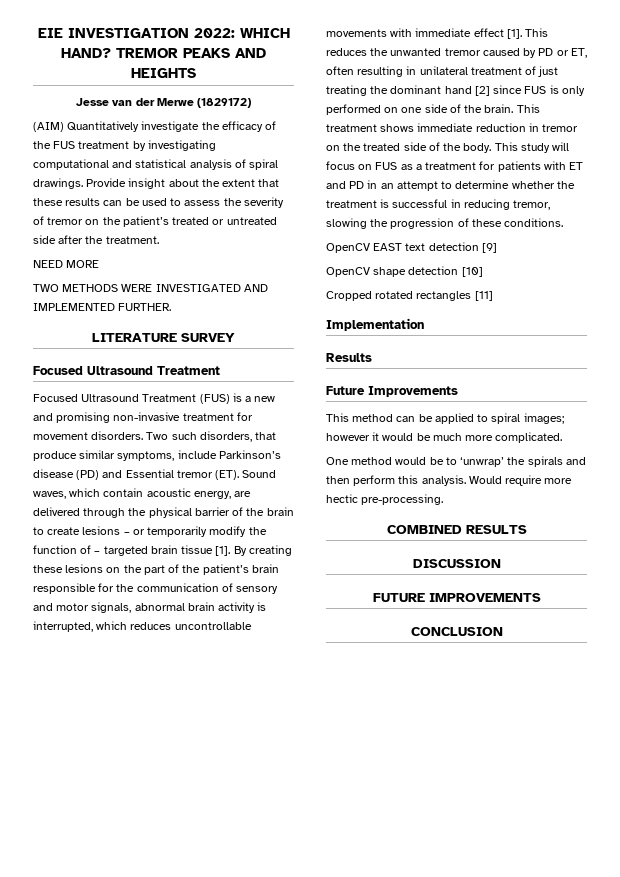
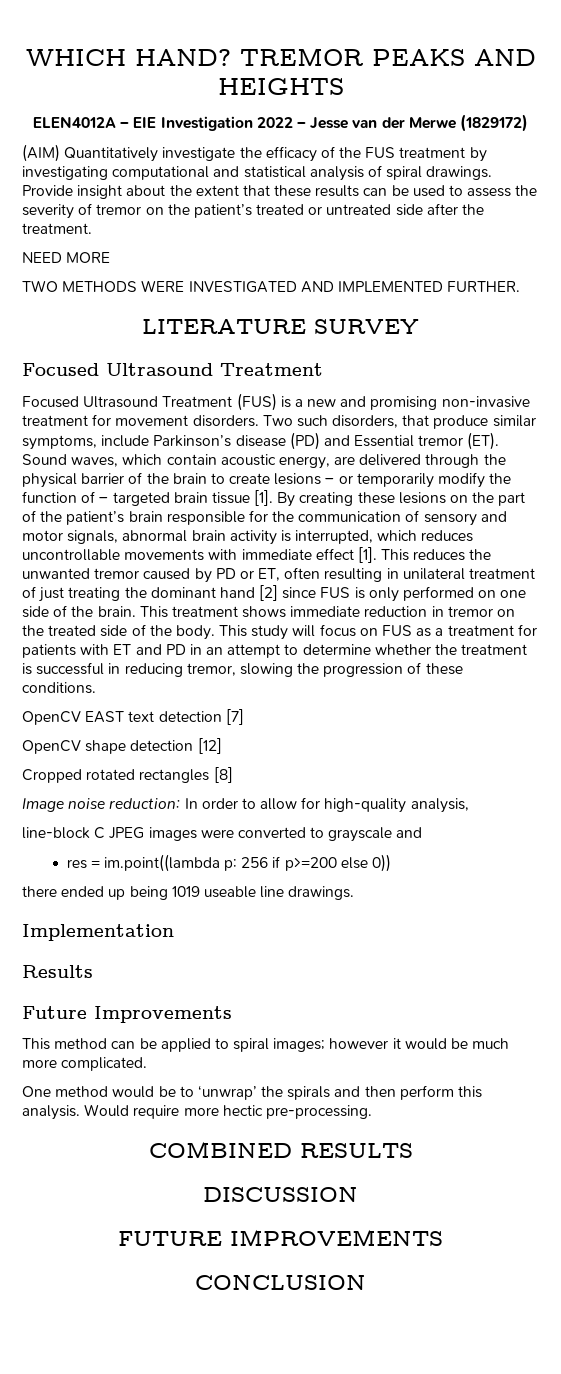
- EIE INVESTIGATION 2022: WHICH HAND?
+ WHICH HAND?
- Jesse van der Merwe (1829172)
+ ELEN4012A – EIE Investigation 2022 – Jesse van der Merwe (1829172)
- OpenCV EAST text detection [9]
+ OpenCV EAST text detection [7]
- OpenCV shape detection [10]
+ OpenCV shape detection [12]
- Cropped rotated rectangles [11]
+ Cropped rotated rectangles [8]
+ Image noise reduction: In order to allow for high-quality analysis,
+ line-block C JPEG images were converted to grayscale and
+ res = im.point((lambda p: 256 if p>=200 else 0))
+ there ended up being 1019 useable line drawings.

